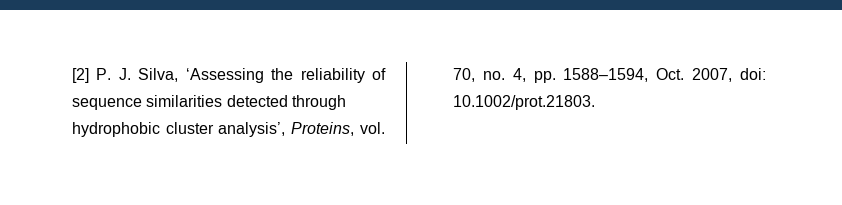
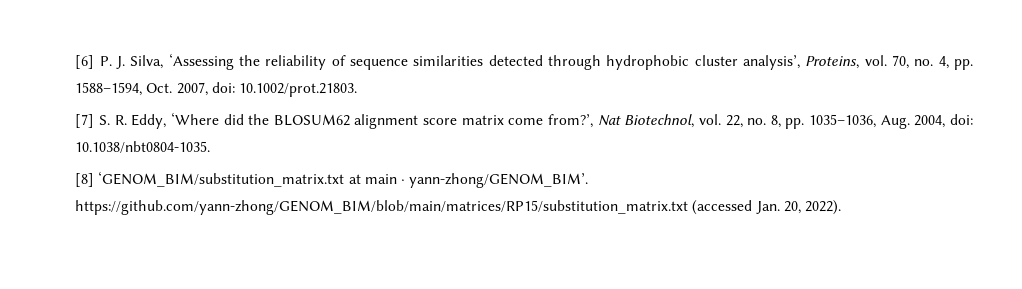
- [2] P. J. Silva, ‘Assessing the reliability of sequence similarities detected through hydrophobic cluster analysis’, Proteins, vol. 70, no. 4, pp. 1588–1594, Oct. 2007, doi: 10.1002/prot.21803.
+ [6] P. J. Silva, ‘Assessing the reliability of sequence similarities detected through hydrophobic cluster analysis’, Proteins, vol. 70, no. 4, pp. 1588–1594, Oct. 2007, doi: 10.1002/prot.21803.
+ [7] S. R. Eddy, ‘Where did the BLOSUM62 alignment score matrix come from?’, Nat Biotechnol, vol. 22, no. 8, pp. 1035–1036, Aug. 2004, doi: 10.1038/nbt0804-1035.
+ [8] ‘GENOM_BIM/substitution_matrix.txt at main · yann-zhong/GENOM_BIM’. https://github.com/yann-zhong/GENOM_BIM/blob/main/matrices/RP15/substitution_matrix.txt (accessed Jan. 20, 2022).

